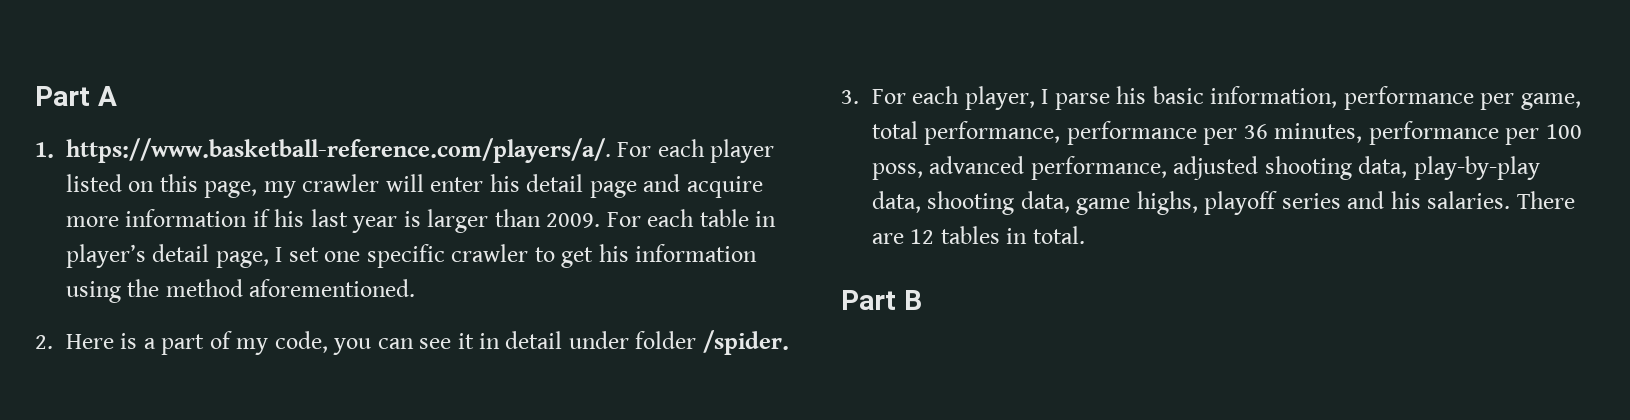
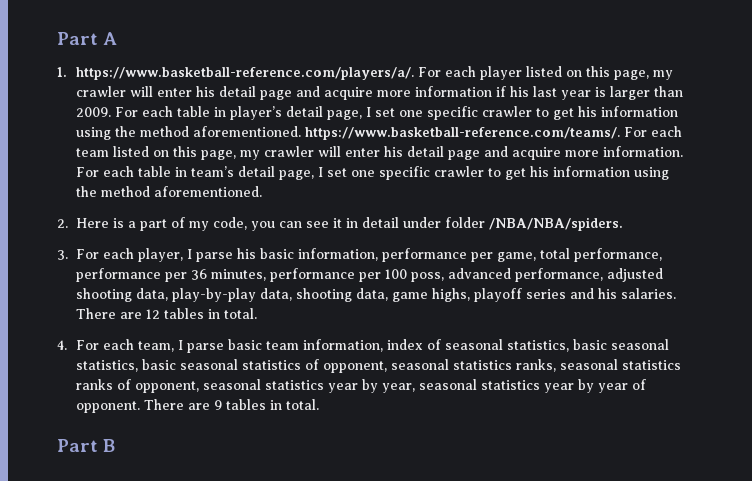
- For each table in player’s detail page, I set one specific crawler to get his information using the method aforementioned.
+ For each table in player’s detail page, I set one specific crawler to get his information using the method aforementioned. https://www.basketball-reference.com/teams/. For each team listed on this page, my crawler will enter his detail page and acquire more information. For each table in team’s detail page, I set one specific crawler to get his information using the method aforementioned.
- 2. Here is a part of my code, you can see it in detail under folder /spider.
+ 2. Here is a part of my code, you can see it in detail under folder /NBA/NBA/spiders.
+ 4. For each team, I parse basic team information, index of seasonal statistics, basic seasonal statistics, basic seasonal statistics of opponent, seasonal statistics ranks, seasonal statistics ranks of opponent, seasonal statistics year by year, seasonal statistics year by year of opponent. There are 9 tables in total.

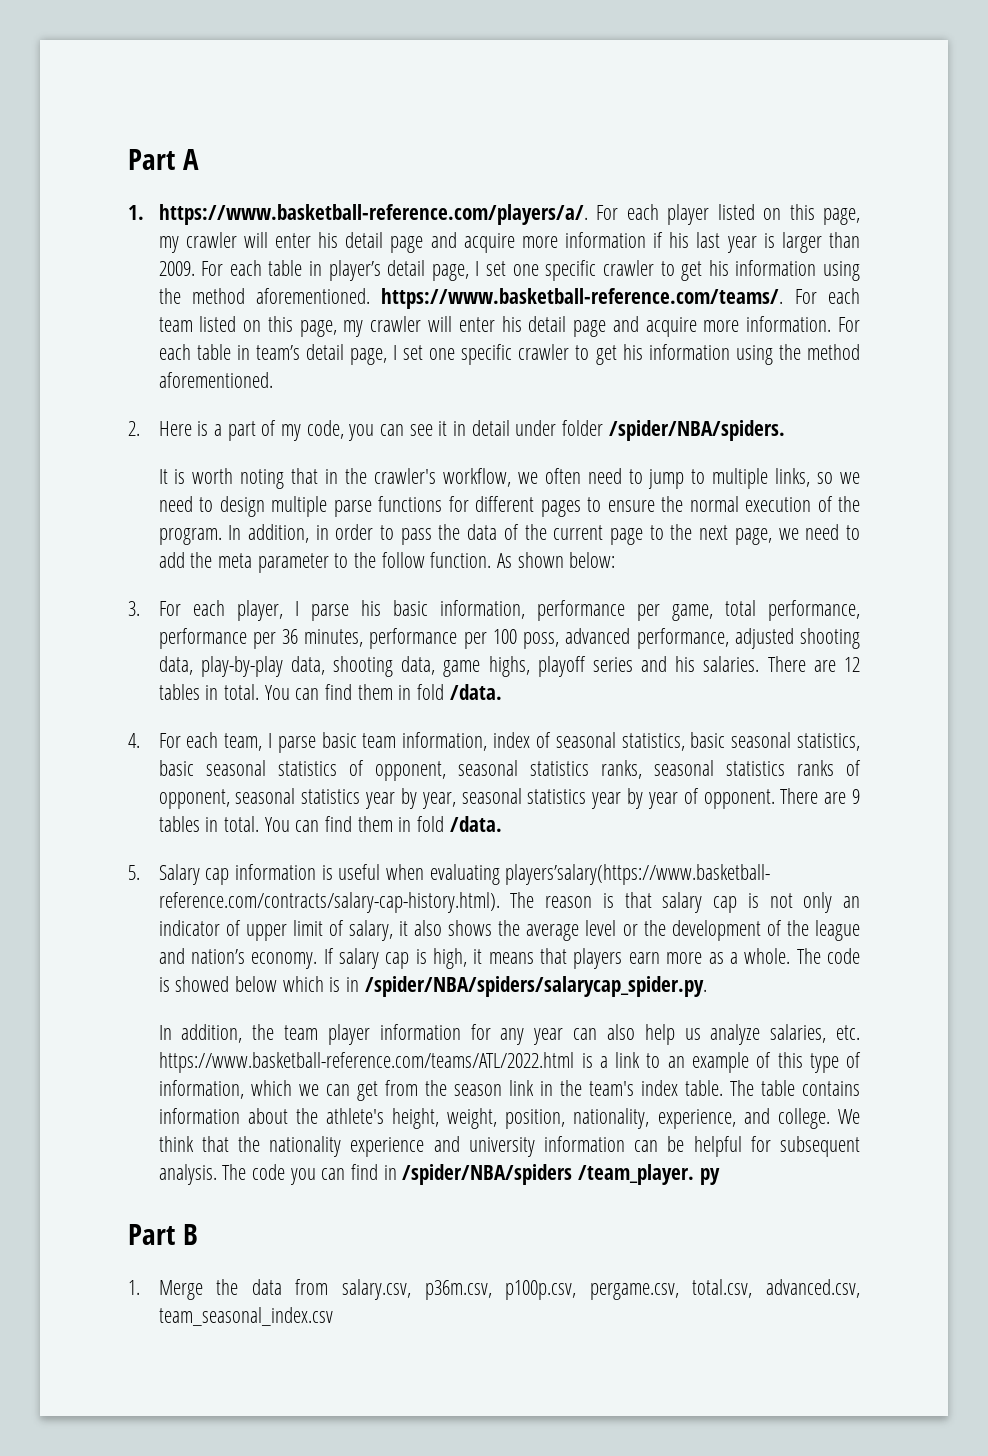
- 2. Here is a part of my code, you can see it in detail under folder /NBA/NBA/spiders.
+ 2. Here is a part of my code, you can see it in detail under folder /spider/NBA/spiders.
+ It is worth noting that in the crawler's workflow, we often need to jump to multiple links, so we need to design multiple parse functions for different pages to ensure the normal execution of the program. In addition, in order to pass the data of the current page to the next page, we need to add the meta parameter to the follow function. As shown below:
- There are 12 tables in total.
+ There are 12 tables in total. You can find them in fold /data.
- There are 9 tables in total.
+ There are 9 tables in total. You can find them in fold /data.
+ 5. Salary cap information is useful when evaluating players’salary(https://www.basketball- reference.com/contracts/salary-cap-history.html). The reason is that salary cap is not only an indicator of upper limit of salary, it also shows the average level or the development of the league and nation’s economy. If salary cap is high, it means that players earn more as a whole. The code is showed below which is in /spider/NBA/spiders/salarycap_spider.py.
+ In addition, the team player information for any year can also help us analyze salaries, etc. https://www.basketball-reference.com/teams/ATL/2022.html is a link to an example of this type of information, which we can get from the season link in the team's index table. The table contains information about the athlete's height, weight, position, nationality, experience, and college. We think that the nationality experience and university information can be helpful for subsequent analysis. The code you can find in /spider/NBA/spiders /team_player. py
  Part B
+ 1. Merge the data from salary.csv, p36m.csv, p100p.csv, pergame.csv, total.csv, advanced.csv, team_seasonal_index.csv

